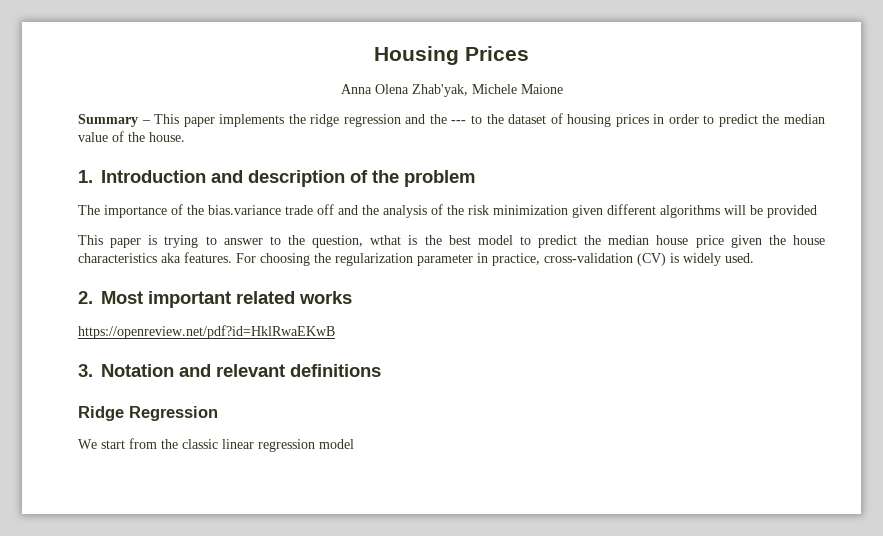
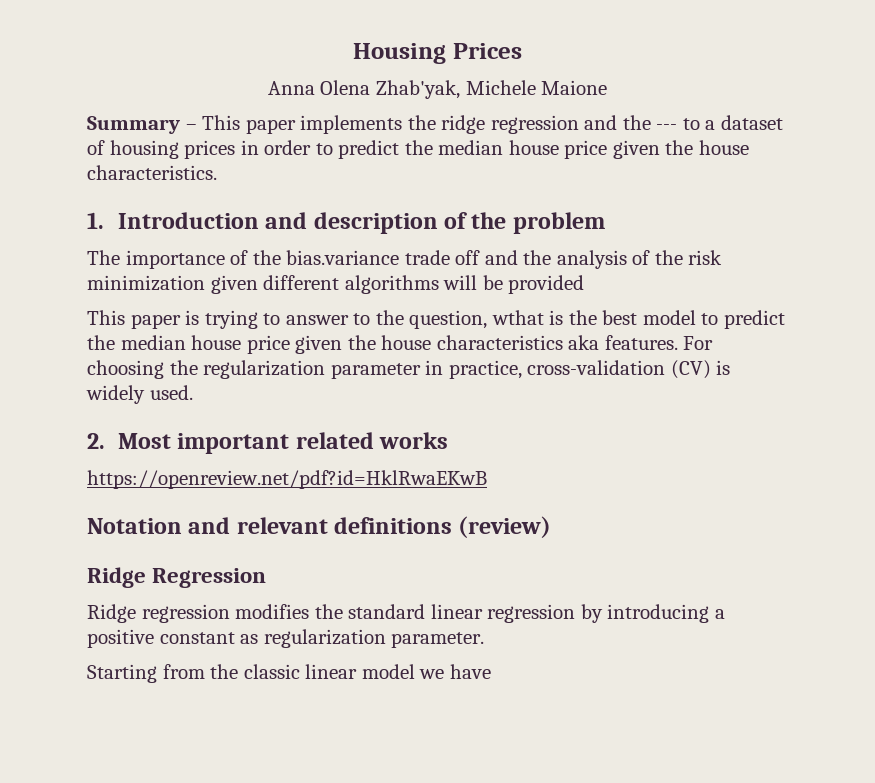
- Summary – This paper implements the ridge regression and the --- to the dataset of housing prices in order to predict the median value of the house.
+ Summary – This paper implements the ridge regression and the --- to a dataset of housing prices in order to predict the median house price given the house characteristics.
- 3. Notation and relevant definitions
+ Notation and relevant definitions (review)
- We start from the classic linear regression model
+ Ridge regression modifies the standard linear regression by introducing a positive constant as regularization parameter.
+ Starting from the classic linear model we have

